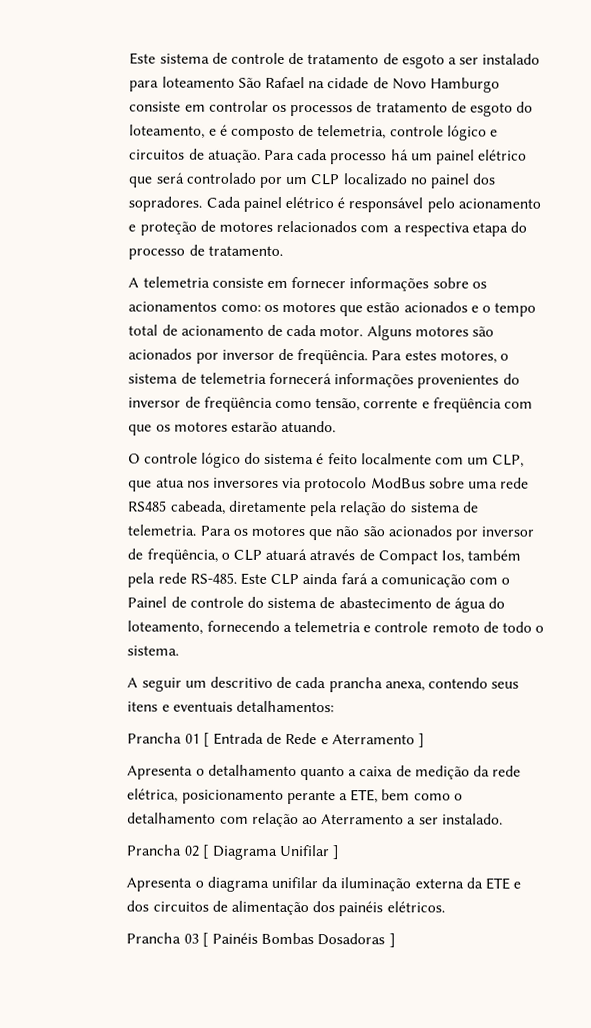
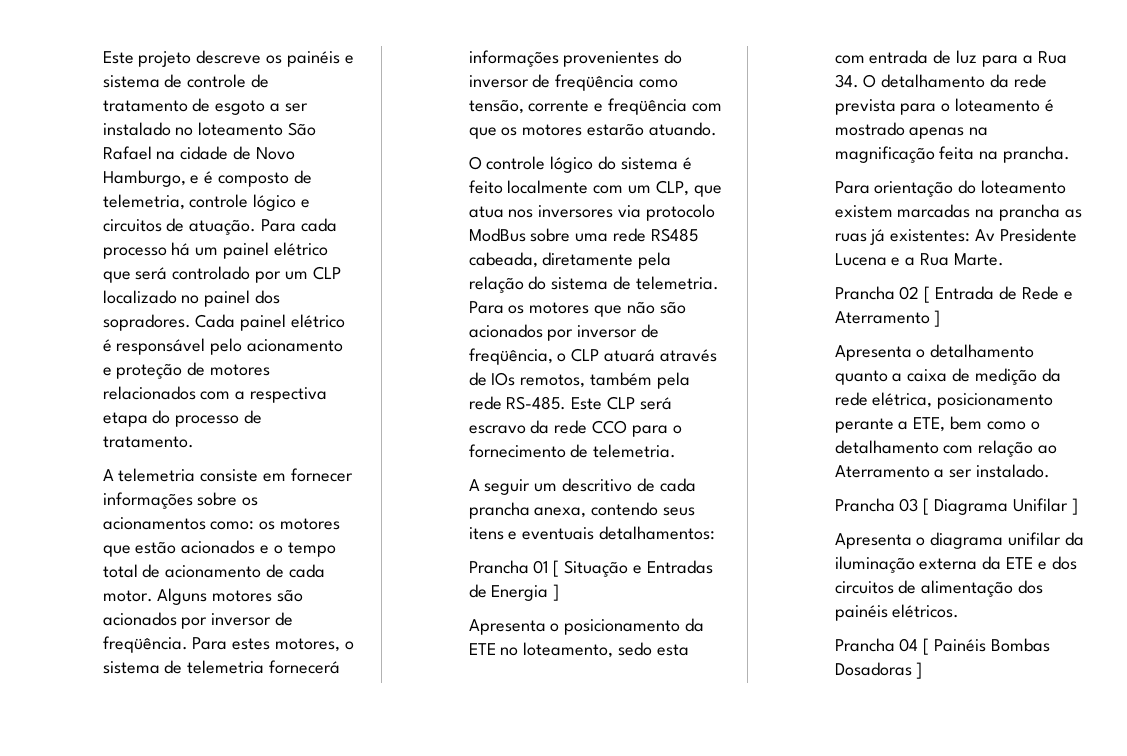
- Este sistema de controle de tratamento de esgoto a ser instalado para loteamento São Rafael na cidade de Novo Hamburgo consiste em controlar os processos de tratamento de esgoto do loteamento, e é composto de telemetria, controle lógico e circuitos de atuação.
+ Este projeto descreve os painéis e sistema de controle de tratamento de esgoto a ser instalado no loteamento São Rafael na cidade de Novo Hamburgo, e é composto de telemetria, controle lógico e circuitos de atuação.
- Para os motores que não são acionados por inversor de freqüência, o CLP atuará através de Compact Ios, também pela rede RS-485.
+ Para os motores que não são acionados por inversor de freqüência, o CLP atuará através de IOs remotos, também pela rede RS-485.
- Este CLP ainda fará a comunicação com o Painel de controle do sistema de abastecimento de água do loteamento, fornecendo a telemetria e controle remoto de todo o sistema.
+ Este CLP será escravo da rede CCO para o fornecimento de telemetria.
- Prancha 01 [ Entrada de Rede e Aterramento ]
+ Prancha 01 [ Situação e Entradas de Energia ]
+ Apresenta o posicionamento da ETE no loteamento, sedo esta com entrada de luz para a Rua 34. O detalhamento da rede prevista para o loteamento é mostrado apenas na magnificação feita na prancha.
+ Para orientação do loteamento existem marcadas na prancha as ruas já existentes: Av Presidente Lucena e a Rua Marte.
+ Prancha 02 [ Entrada de Rede e Aterramento ]
- Prancha 02 [ Diagrama Unifilar ]
+ Prancha 03 [ Diagrama Unifilar ]
- Prancha 03 [ Painéis Bombas Dosadoras ]
+ Prancha 04 [ Painéis Bombas Dosadoras ]

